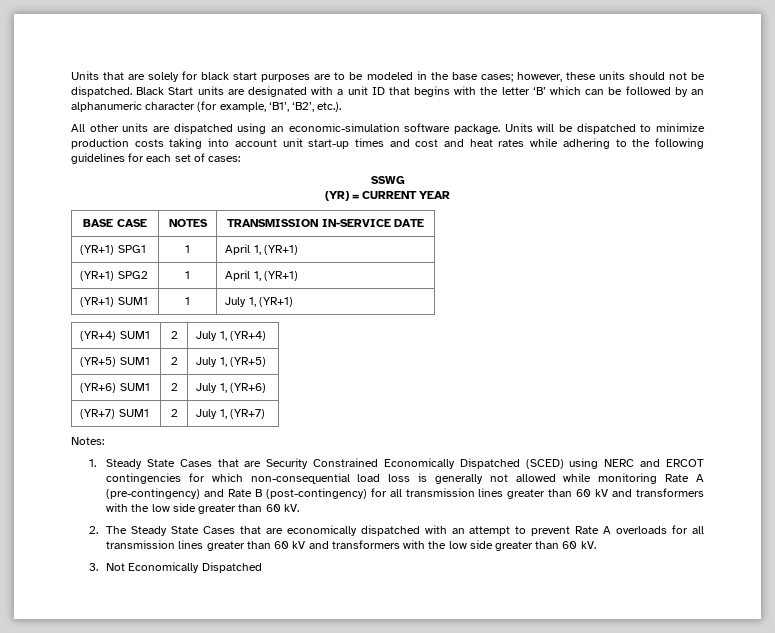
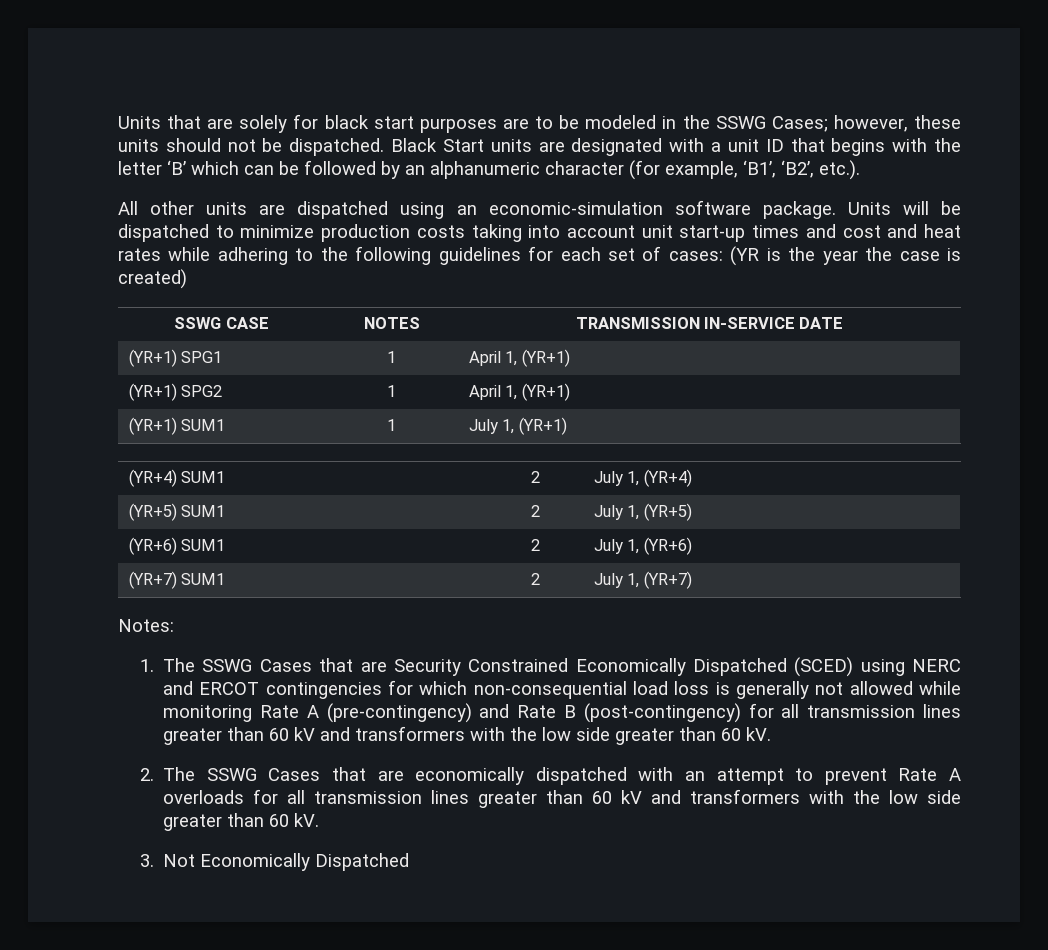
- Units that are solely for black start purposes are to be modeled in the base cases; however, these units should not be dispatched.
+ Units that are solely for black start purposes are to be modeled in the SSWG Cases; however, these units should not be dispatched.
- Units will be dispatched to minimize production costs taking into account unit start-up times and cost and heat rates while adhering to the following guidelines for each set of cases:
- SSWG
- (YR) = CURRENT YEAR
- BASE CASE | NOTES | TRANSMISSION IN-SERVICE DATE
+ Units will be dispatched to minimize production costs taking into account unit start-up times and cost and heat rates while adhering to the following guidelines for each set of cases: (YR is the year the case is created)
+ SSWG CASE | NOTES | TRANSMISSION IN-SERVICE DATE
- 1. Steady State Cases that are Security Constrained Economically Dispatched (SCED) using NERC and ERCOT contingencies for which non-consequential load loss is generally not allowed while monitoring Rate A (pre-contingency) and Rate B (post-contingency) for all transmission lines greater than 60 kV and transformers with the low side greater than 60 kV.
+ 1. The SSWG Cases that are Security Constrained Economically Dispatched (SCED) using NERC and ERCOT contingencies for which non-consequential load loss is generally not allowed while monitoring Rate A (pre-contingency) and Rate B (post-contingency) for all transmission lines greater than 60 kV and transformers with the low side greater than 60 kV.
- 2. The Steady State Cases that are economically dispatched with an attempt to prevent Rate A overloads for all transmission lines greater than 60 kV and transformers with the low side greater than 60 kV.
+ 2. The SSWG Cases that are economically dispatched with an attempt to prevent Rate A overloads for all transmission lines greater than 60 kV and transformers with the low side greater than 60 kV.

